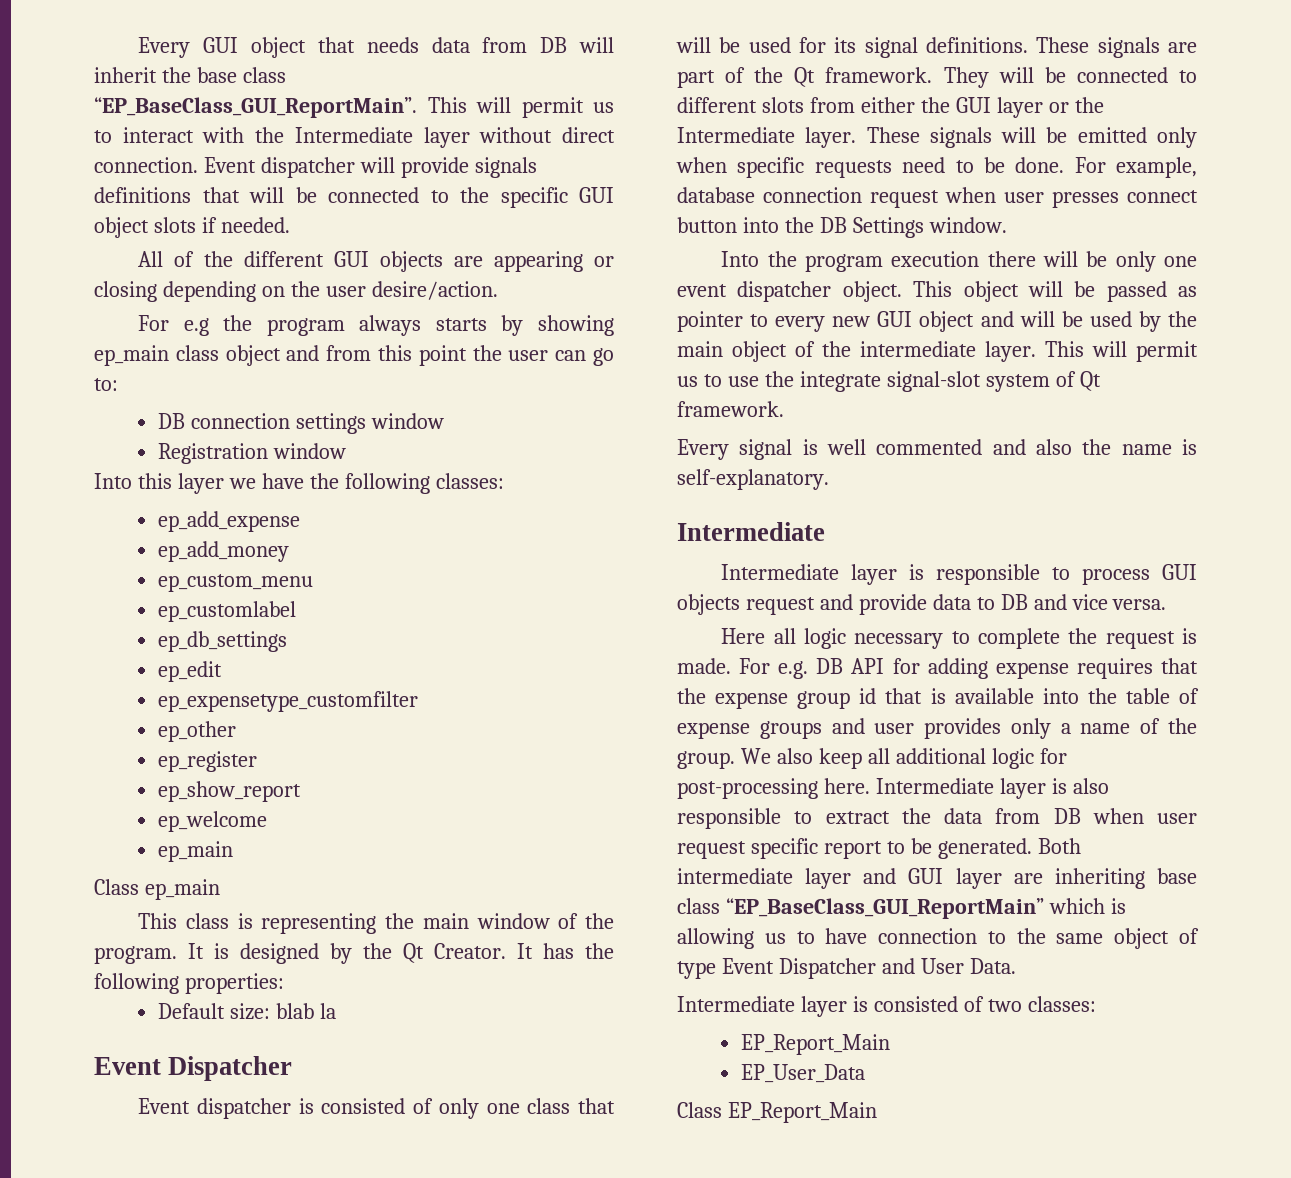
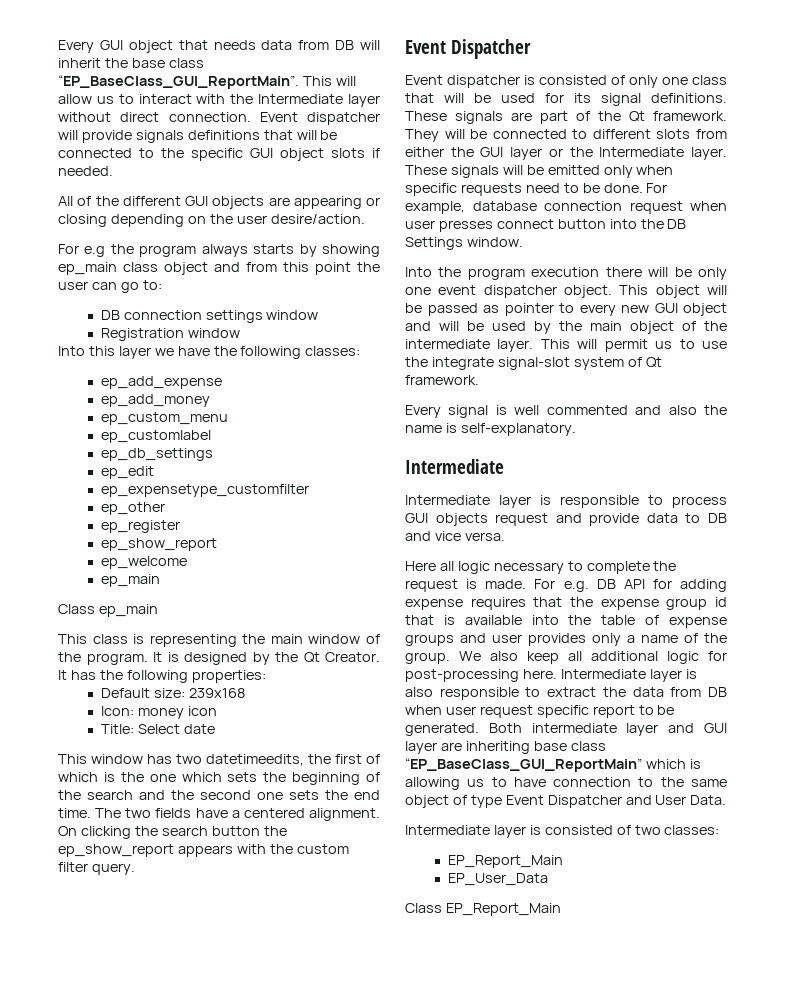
- This will permit us to interact with the Intermediate layer without direct connection.
+ This will allow us to interact with the Intermediate layer without direct connection.
- Default size: blab la
+ Default size: 239x168
+ Icon: money icon
+ Title: Select date
+ This window has two datetimeedits, the first of which is the one which sets the beginning of the search and the second one sets the end time. The two fields have a centered alignment. On clicking the search button the ep_show_report appears with the custom filter query.

